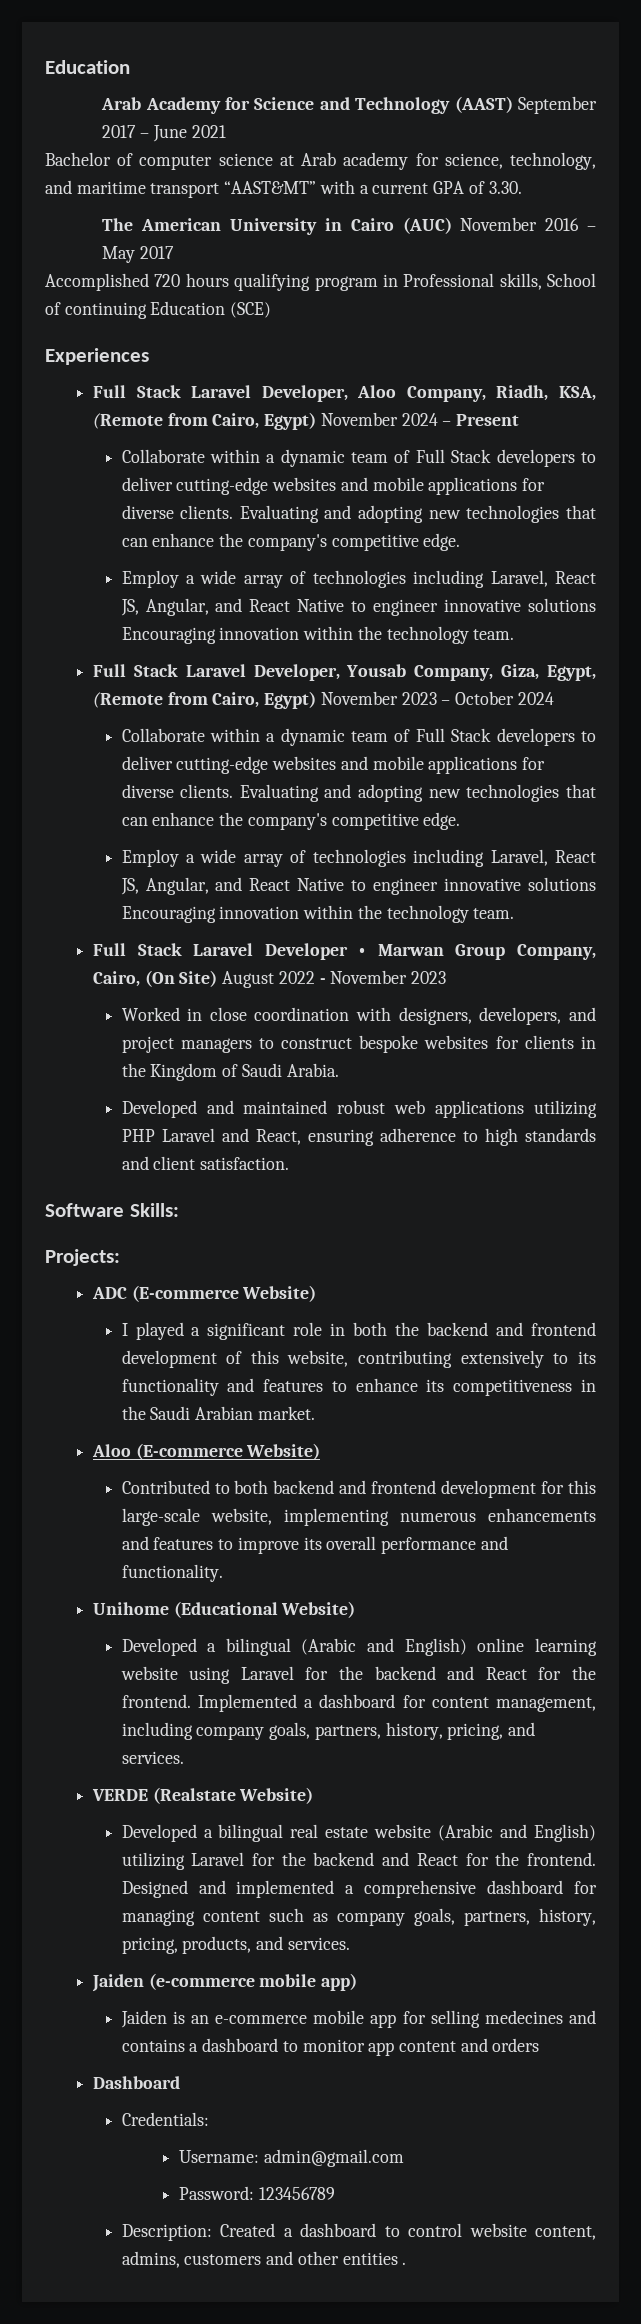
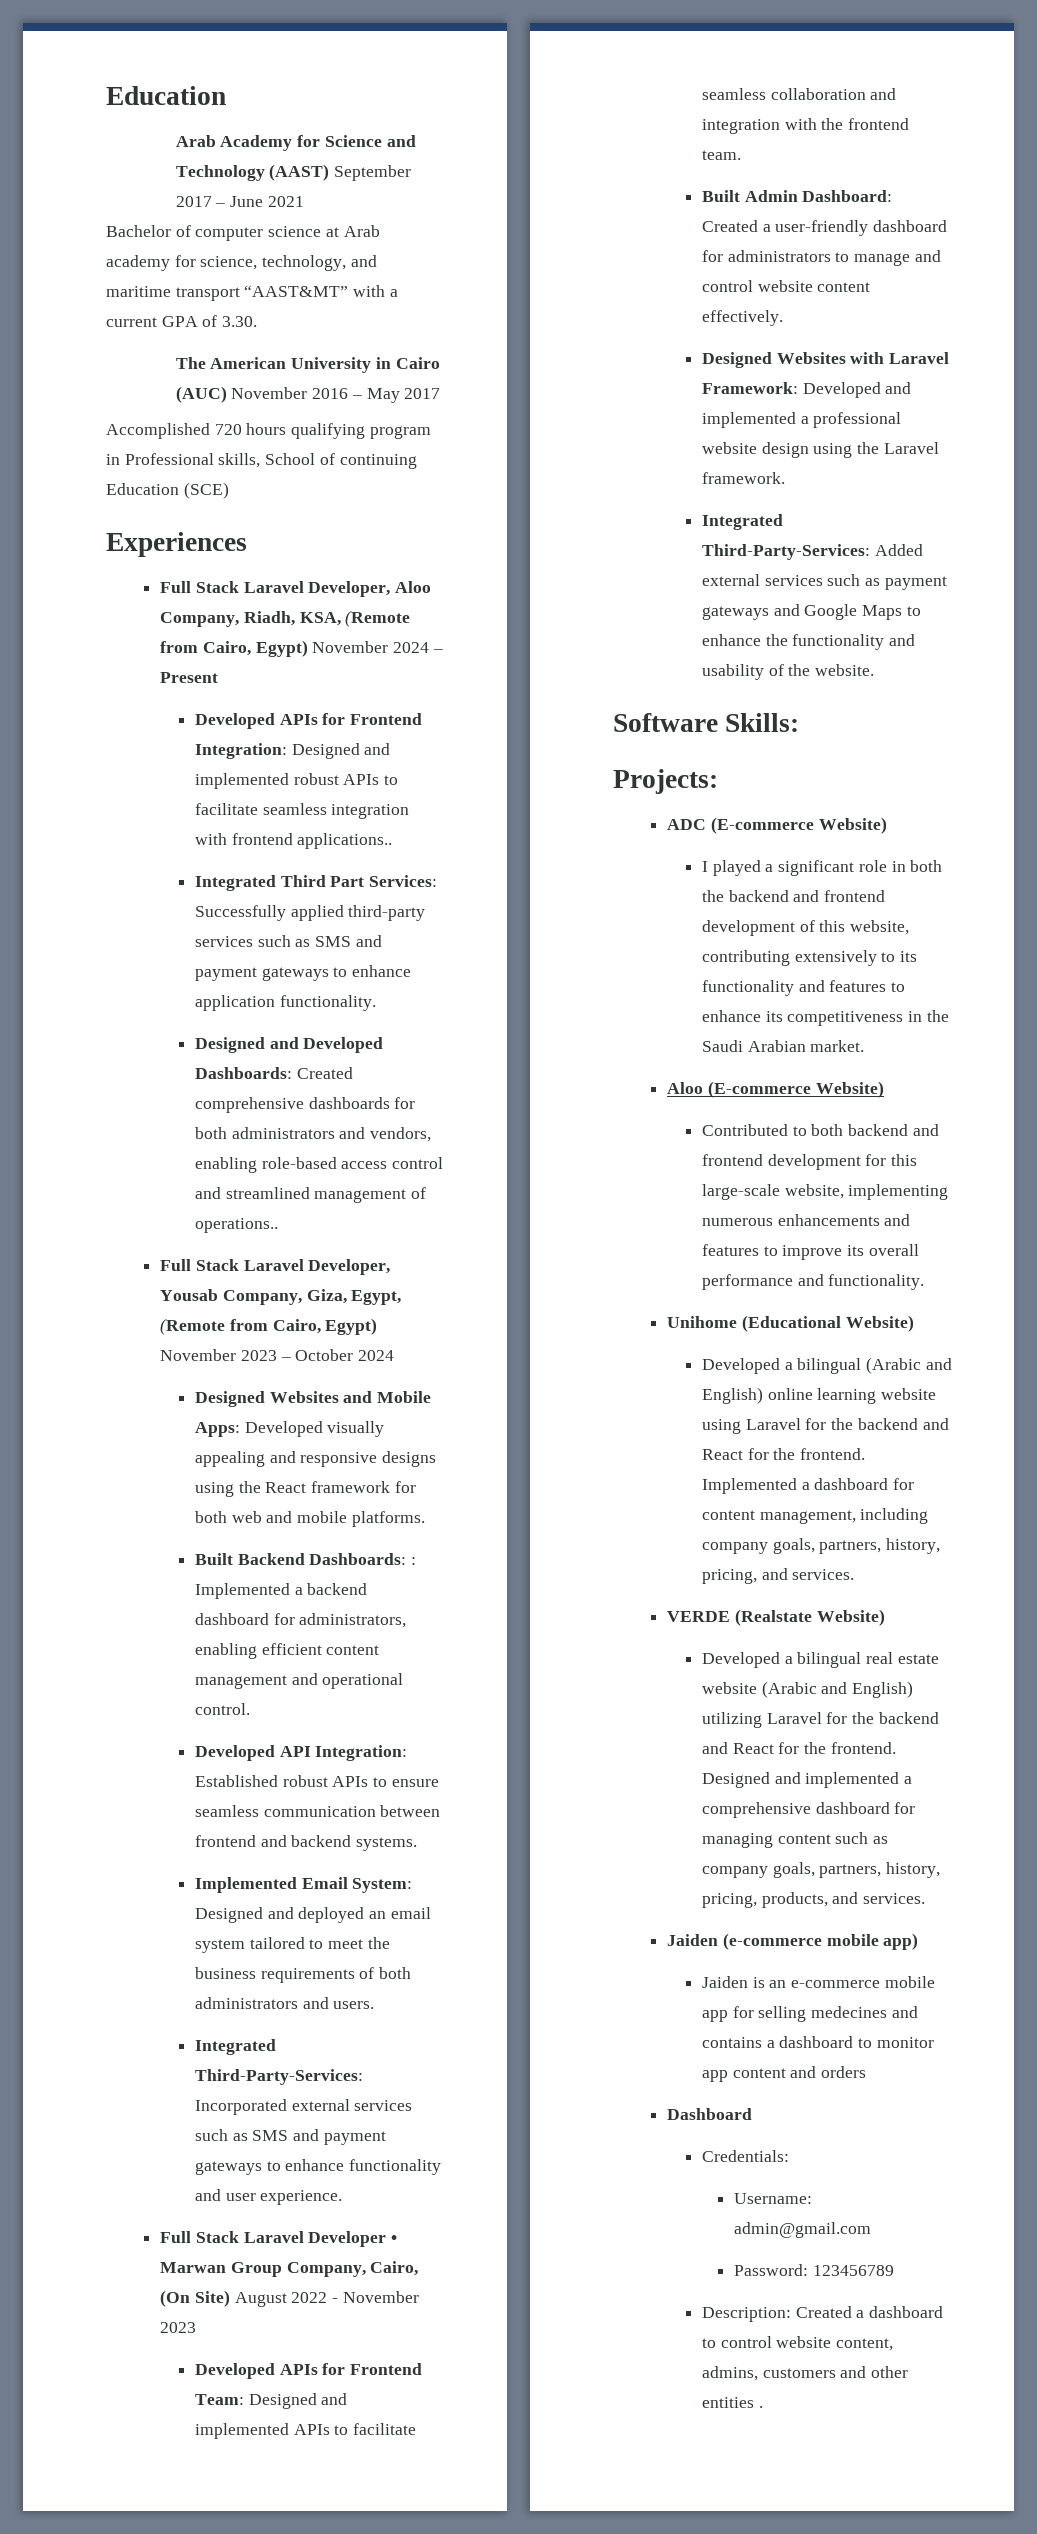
  Full Stack Laravel Developer, Aloo Company, Riadh, KSA, (Remote from Cairo, Egypt) November 2024 – Present
- Collaborate within a dynamic team of Full Stack developers to deliver cutting-edge websites and mobile applications for diverse clients. Evaluating and adopting new technologies that can enhance the company's competitive edge.
- Employ a wide array of technologies including Laravel, React JS, Angular, and React Native to engineer innovative solutions Encouraging innovation within the technology team.
+ Developed APIs for Frontend Integration: Designed and implemented robust APIs to facilitate seamless integration with frontend applications..
+ Integrated Third Part Services: Successfully applied third-party services such as SMS and payment gateways to enhance application functionality.
+ Designed and Developed Dashboards: Created comprehensive dashboards for both administrators and vendors, enabling role-based access control and streamlined management of operations..
  Full Stack Laravel Developer, Yousab Company, Giza, Egypt, (Remote from Cairo, Egypt) November 2023 – October 2024
- Collaborate within a dynamic team of Full Stack developers to deliver cutting-edge websites and mobile applications for diverse clients. Evaluating and adopting new technologies that can enhance the company's competitive edge.
- Employ a wide array of technologies including Laravel, React JS, Angular, and React Native to engineer innovative solutions Encouraging innovation within the technology team.
+ Designed Websites and Mobile Apps: Developed visually appealing and responsive designs using the React framework for both web and mobile platforms.
+ Built Backend Dashboards: : Implemented a backend dashboard for administrators, enabling efficient content management and operational control.
+ Developed API Integration: Established robust APIs to ensure seamless communication between frontend and backend systems.
+ Implemented Email System: Designed and deployed an email system tailored to meet the business requirements of both administrators and users.
+ Integrated Third-Party-Services: Incorporated external services such as SMS and payment gateways to enhance functionality and user experience.
- Worked in close coordination with designers, developers, and project managers to construct bespoke websites for clients in the Kingdom of Saudi Arabia.
- Developed and maintained robust web applications utilizing PHP Laravel and React, ensuring adherence to high standards and client satisfaction.
+ Developed APIs for Frontend Team: Designed and implemented APIs to facilitate seamless collaboration and integration with the frontend team.
+ Built Admin Dashboard: Created a user-friendly dashboard for administrators to manage and control website content effectively.
+ Designed Websites with Laravel Framework: Developed and implemented a professional website design using the Laravel framework.
+ Integrated Third-Party-Services: Added external services such as payment gateways and Google Maps to enhance the functionality and usability of the website.

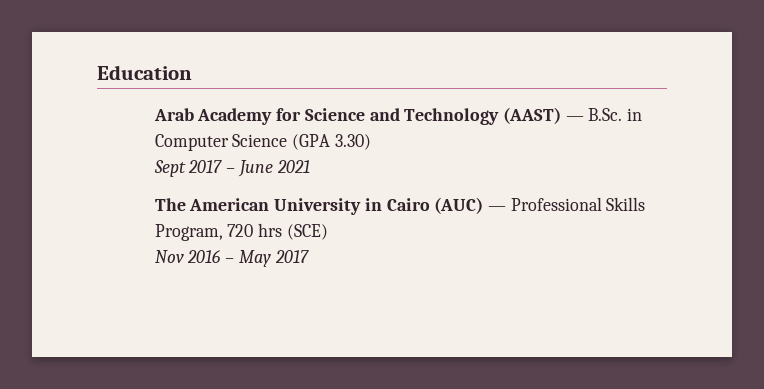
- Arab Academy for Science and Technology (AAST) September 2017 – June 2021
- Bachelor of computer science at Arab academy for science, technology, and maritime transport “AAST&MT” with a current GPA of 3.30.
+ Arab Academy for Science and Technology (AAST) — B.Sc. in Computer Science (GPA 3.30)
+ Sept 2017 – June 2021
- The American University in Cairo (AUC) November 2016 – May 2017
- Accomplished 720 hours qualifying program in Professional skills, School of continuing Education (SCE)
- Experiences
- Full Stack Laravel Developer, Aloo Company, Riadh, KSA, (Remote from Cairo, Egypt) November 2024 – Present
- Developed APIs for Frontend Integration: Designed and implemented robust APIs to facilitate seamless integration with frontend applications..
- Integrated Third Part Services: Successfully applied third-party services such as SMS and payment gateways to enhance application functionality.
- Designed and Developed Dashboards: Created comprehensive dashboards for both administrators and vendors, enabling role-based access control and streamlined management of operations..
- Full Stack Laravel Developer, Yousab Company, Giza, Egypt, (Remote from Cairo, Egypt) November 2023 – October 2024
- Designed Websites and Mobile Apps: Developed visually appealing and responsive designs using the React framework for both web and mobile platforms.
- Built Backend Dashboards: : Implemented a backend dashboard for administrators, enabling efficient content management and operational control.
- Developed API Integration: Established robust APIs to ensure seamless communication between frontend and backend systems.
- Implemented Email System: Designed and deployed an email system tailored to meet the business requirements of both administrators and users.
- Integrated Third-Party-Services: Incorporated external services such as SMS and payment gateways to enhance functionality and user experience.
- Full Stack Laravel Developer • Marwan Group Company, Cairo, (On Site) August 2022 - November 2023
- Developed APIs for Frontend Team: Designed and implemented APIs to facilitate seamless collaboration and integration with the frontend team.
- Built Admin Dashboard: Created a user-friendly dashboard for administrators to manage and control website content effectively.
- Designed Websites with Laravel Framework: Developed and implemented a professional website design using the Laravel framework.
- Integrated Third-Party-Services: Added external services such as payment gateways and Google Maps to enhance the functionality and usability of the website.
- Software Skills:
- Projects:
- ADC (E-commerce Website)
- I played a significant role in both the backend and frontend development of this website, contributing extensively to its functionality and features to enhance its competitiveness in the Saudi Arabian market.
- Aloo (E-commerce Website)
- Contributed to both backend and frontend development for this large-scale website, implementing numerous enhancements and features to improve its overall performance and functionality.
- Unihome (Educational Website)
- Developed a bilingual (Arabic and English) online learning website using Laravel for the backend and React for the frontend. Implemented a dashboard for content management, including company goals, partners, history, pricing, and services.
- VERDE (Realstate Website)
- Developed a bilingual real estate website (Arabic and English) utilizing Laravel for the backend and React for the frontend. Designed and implemented a comprehensive dashboard for managing content such as company goals, partners, history, pricing, products, and services.
- Jaiden (e-commerce mobile app)
- Jaiden is an e-commerce mobile app for selling medecines and contains a dashboard to monitor app content and orders
- Dashboard
- Credentials:
- Username: admin@gmail.com
- Password: 123456789
- Description: Created a dashboard to control website content, admins, customers and other entities .
+ The American University in Cairo (AUC) — Professional Skills Program, 720 hrs (SCE)
+ Nov 2016 – May 2017

